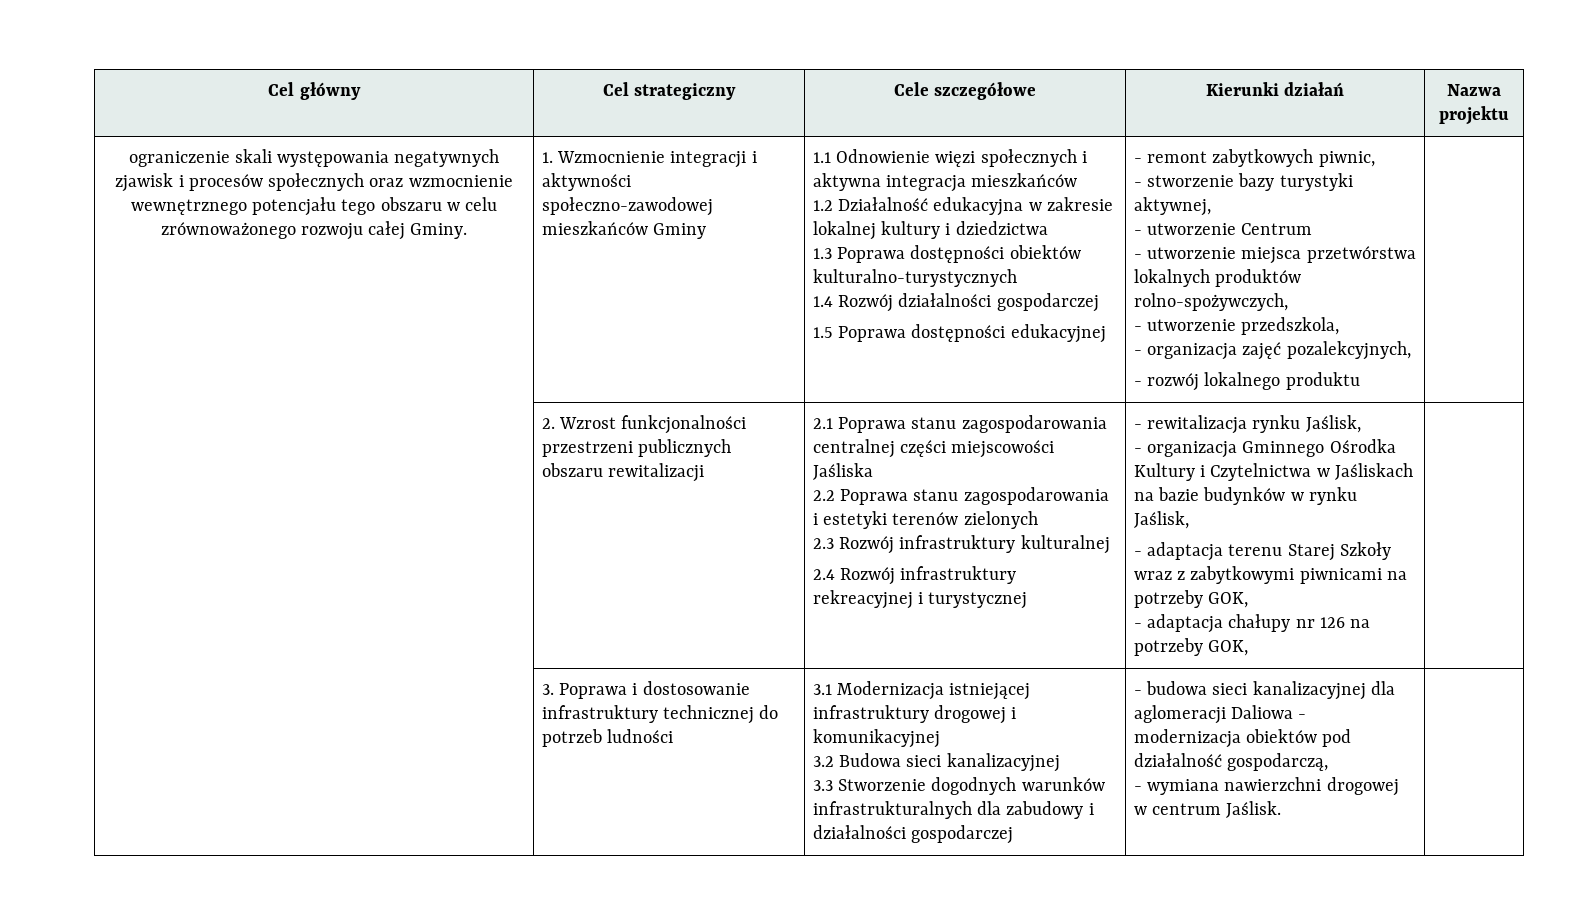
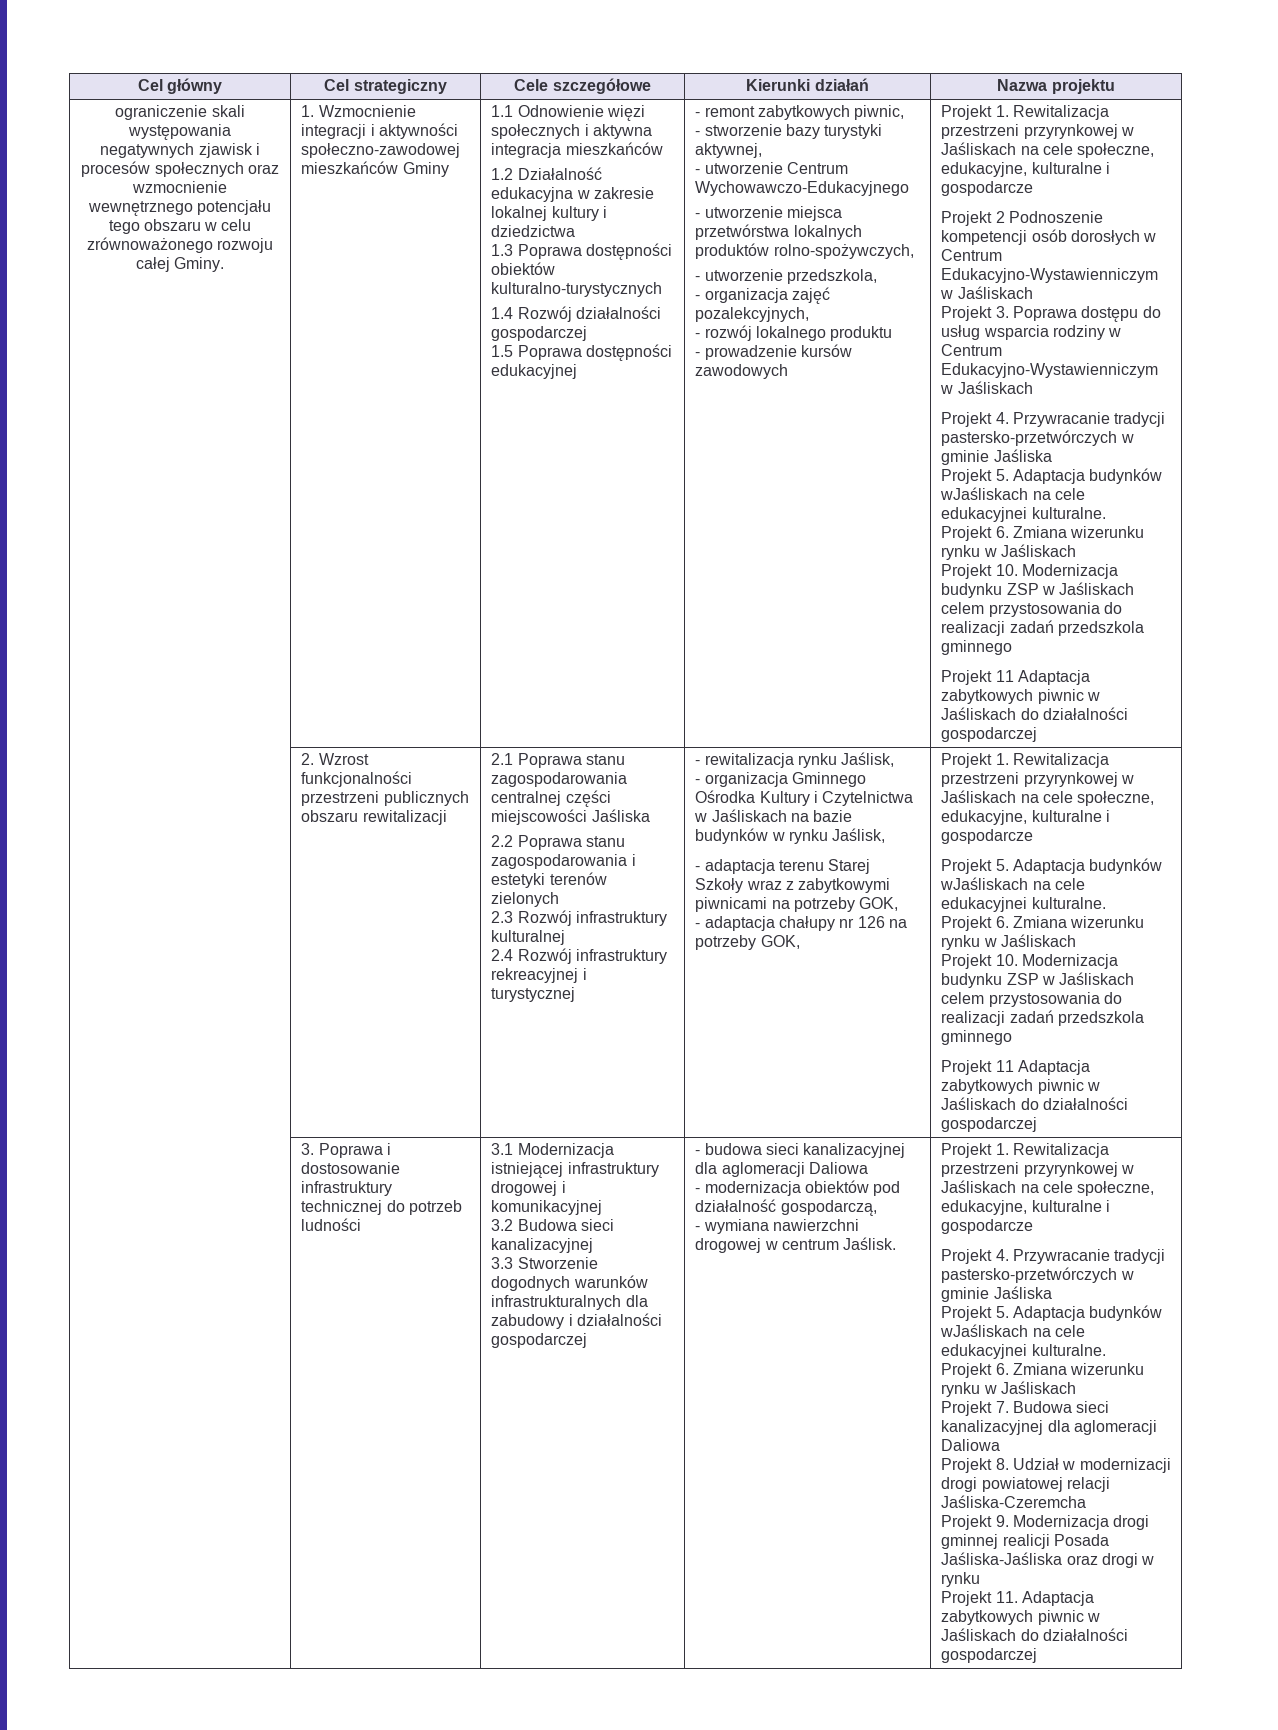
- - utworzenie Centrum
+ - utworzenie Centrum Wychowawczo-Edukacyjnego
+ - prowadzenie kursów zawodowych | Projekt 1. Rewitalizacja przestrzeni przyrynkowej w Jaśliskach na cele społeczne, edukacyjne, kulturalne i gospodarcze
+ Projekt 2 Podnoszenie kompetencji osób dorosłych w Centrum Edukacyjno-Wystawienniczym w Jaśliskach
+ Projekt 3. Poprawa dostępu do usług wsparcia rodziny w Centrum Edukacyjno-Wystawienniczym w Jaśliskach
+ Projekt 4. Przywracanie tradycji pastersko-przetwórczych w gminie Jaśliska
+ Projekt 5. Adaptacja budynków wJaśliskach na cele edukacyjnei kulturalne.
+ Projekt 6. Zmiana wizerunku rynku w Jaśliskach
+ Projekt 10. Modernizacja budynku ZSP w Jaśliskach celem przystosowania do realizacji zadań przedszkola gminnego
+ Projekt 11 Adaptacja zabytkowych piwnic w Jaśliskach do działalności gospodarczej
- - adaptacja chałupy nr 126 na potrzeby GOK,
+ - adaptacja chałupy nr 126 na potrzeby GOK, | Projekt 1. Rewitalizacja przestrzeni przyrynkowej w Jaśliskach na cele społeczne, edukacyjne, kulturalne i gospodarcze
+ Projekt 5. Adaptacja budynków wJaśliskach na cele edukacyjnei kulturalne.
+ Projekt 6. Zmiana wizerunku rynku w Jaśliskach
+ Projekt 10. Modernizacja budynku ZSP w Jaśliskach celem przystosowania do realizacji zadań przedszkola gminnego
+ Projekt 11 Adaptacja zabytkowych piwnic w Jaśliskach do działalności gospodarczej
- - budowa sieci kanalizacyjnej dla aglomeracji Daliowa - modernizacja obiektów pod działalność gospodarczą,
+ - budowa sieci kanalizacyjnej dla aglomeracji Daliowa
+ - modernizacja obiektów pod działalność gospodarczą,
- - wymiana nawierzchni drogowej w centrum Jaślisk.
+ - wymiana nawierzchni drogowej w centrum Jaślisk. | Projekt 1. Rewitalizacja przestrzeni przyrynkowej w Jaśliskach na cele społeczne, edukacyjne, kulturalne i gospodarcze
+ Projekt 4. Przywracanie tradycji pastersko-przetwórczych w gminie Jaśliska
+ Projekt 5. Adaptacja budynków wJaśliskach na cele edukacyjnei kulturalne.
+ Projekt 6. Zmiana wizerunku rynku w Jaśliskach
+ Projekt 7. Budowa sieci kanalizacyjnej dla aglomeracji Daliowa
+ Projekt 8. Udział w modernizacji drogi powiatowej relacji Jaśliska-Czeremcha
+ Projekt 9. Modernizacja drogi gminnej realicji Posada Jaśliska-Jaśliska oraz drogi w rynku
+ Projekt 11. Adaptacja zabytkowych piwnic w Jaśliskach do działalności gospodarczej

